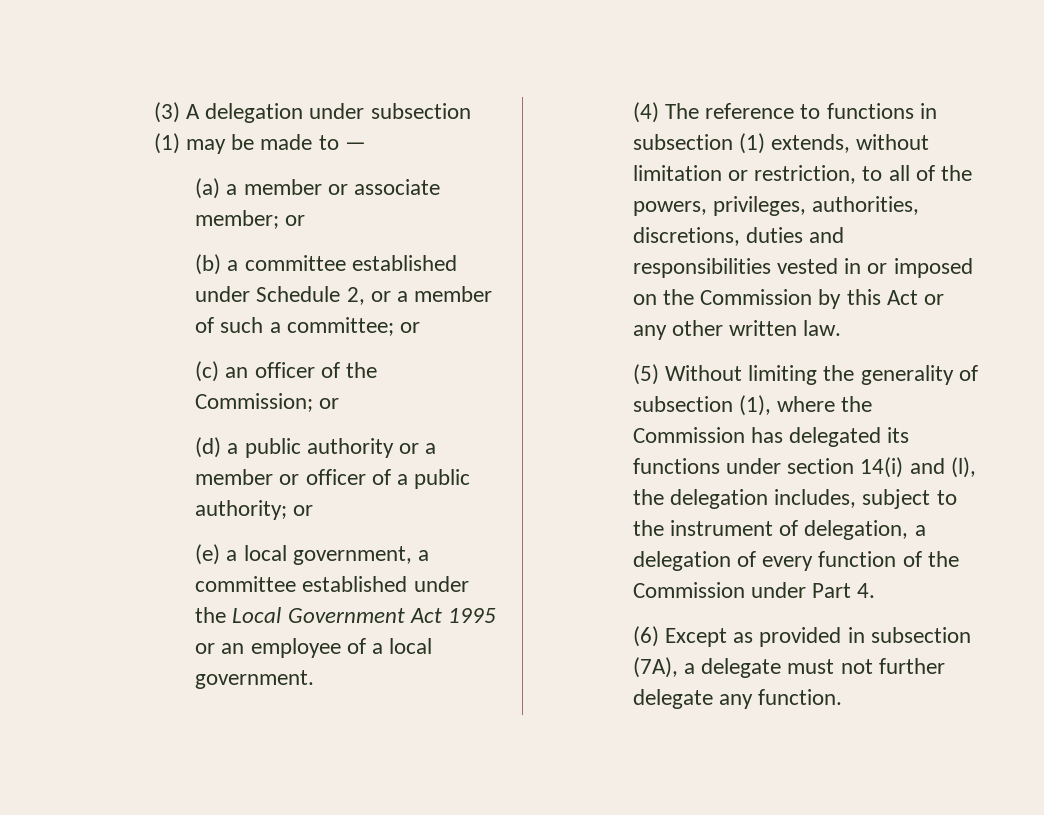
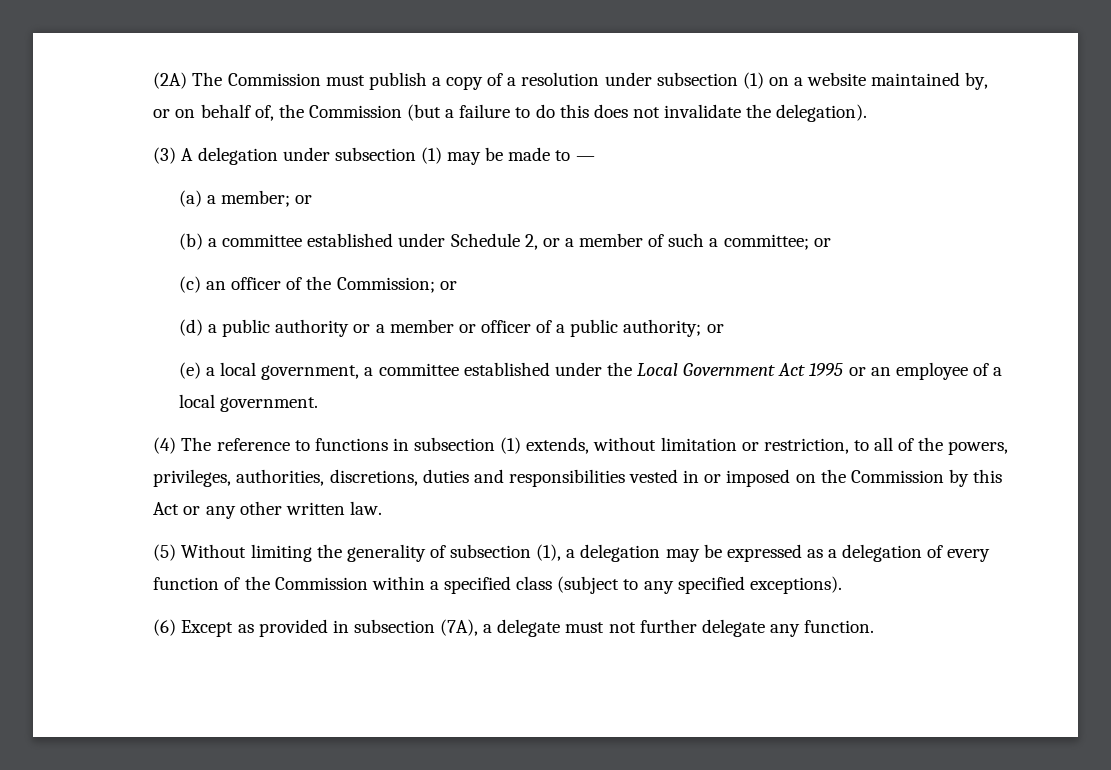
+ (2A) The Commission must publish a copy of a resolution under subsection (1) on a website maintained by, or on behalf of, the Commission (but a failure to do this does not invalidate the delegation).
- (a) a member or associate member; or
+ (a) a member; or
- (5) Without limiting the generality of subsection (1), where the Commission has delegated its functions under section 14(i) and (l), the delegation includes, subject to the instrument of delegation, a delegation of every function of the Commission under Part 4.
+ (5) Without limiting the generality of subsection (1), a delegation may be expressed as a delegation of every function of the Commission within a specified class (subject to any specified exceptions).

